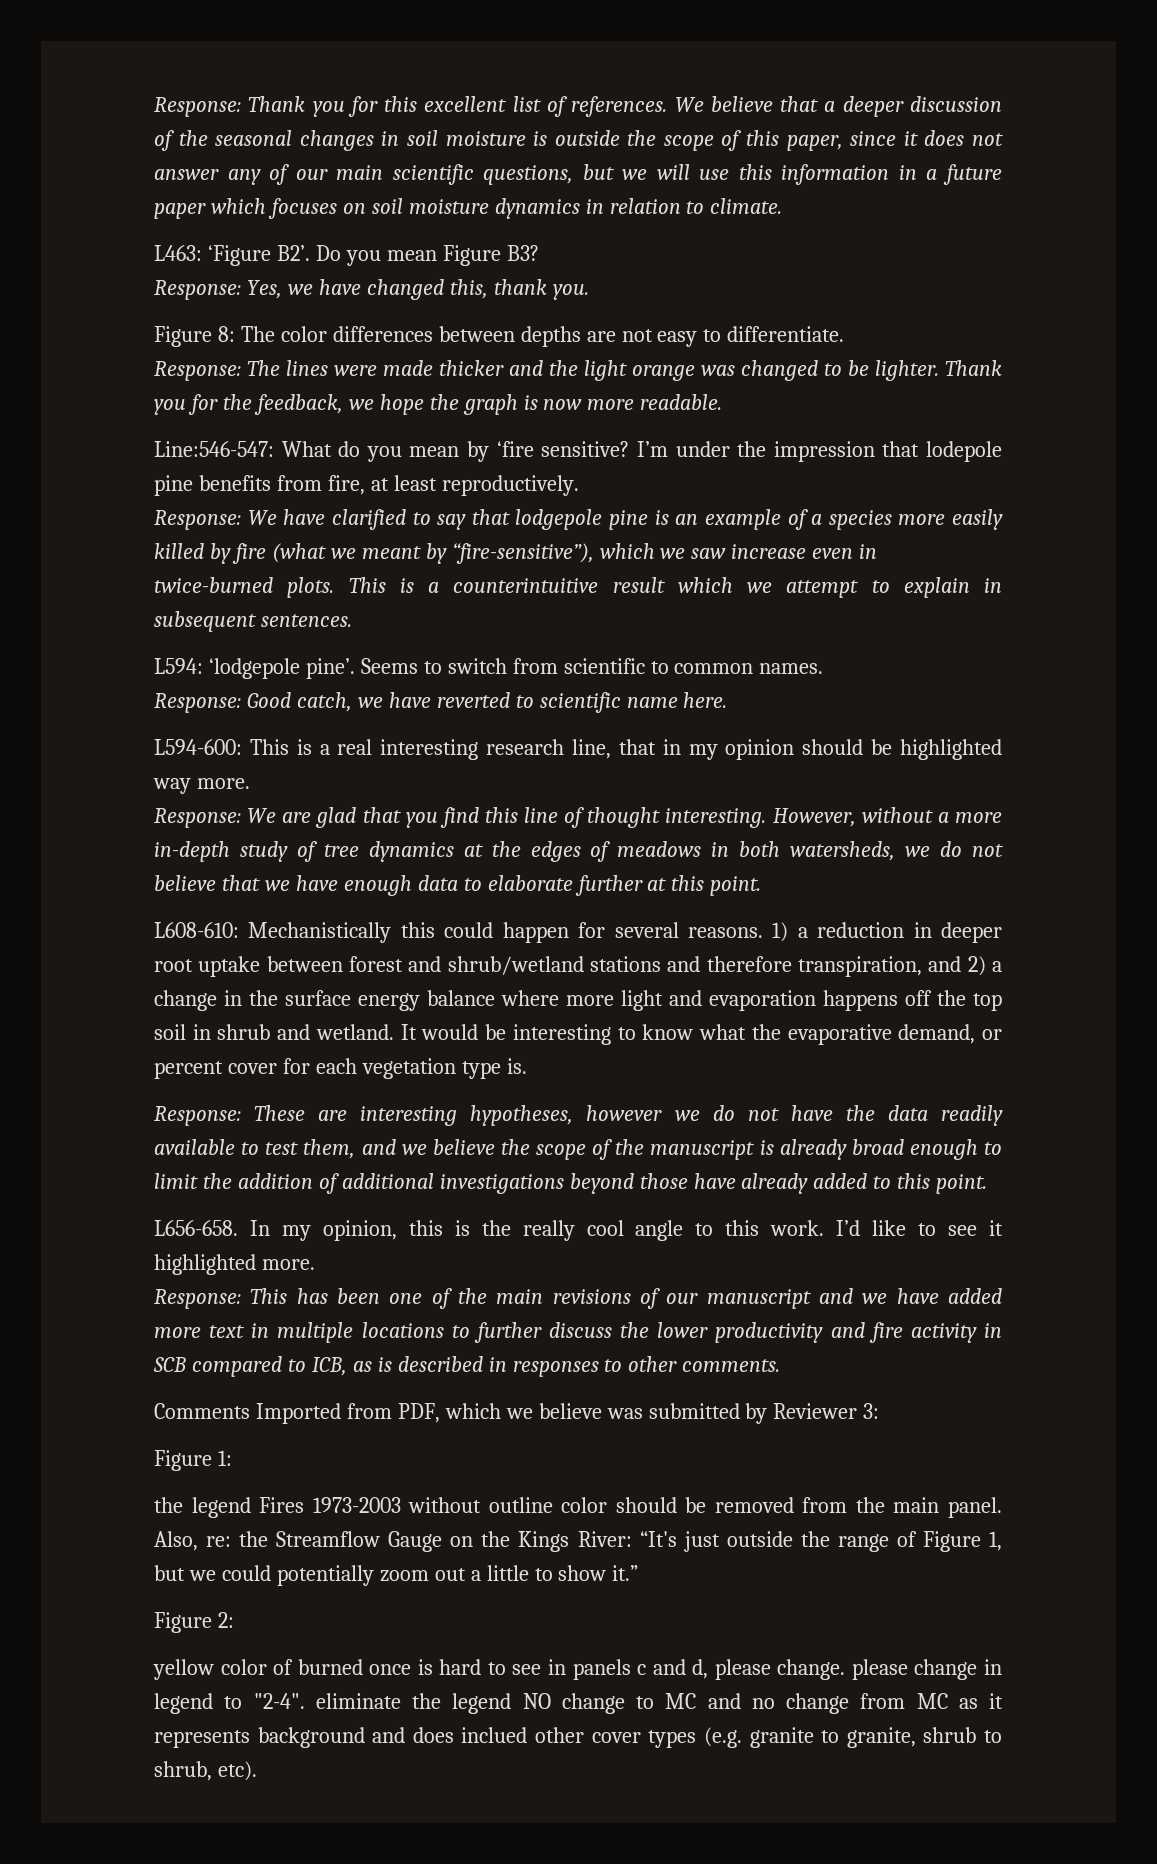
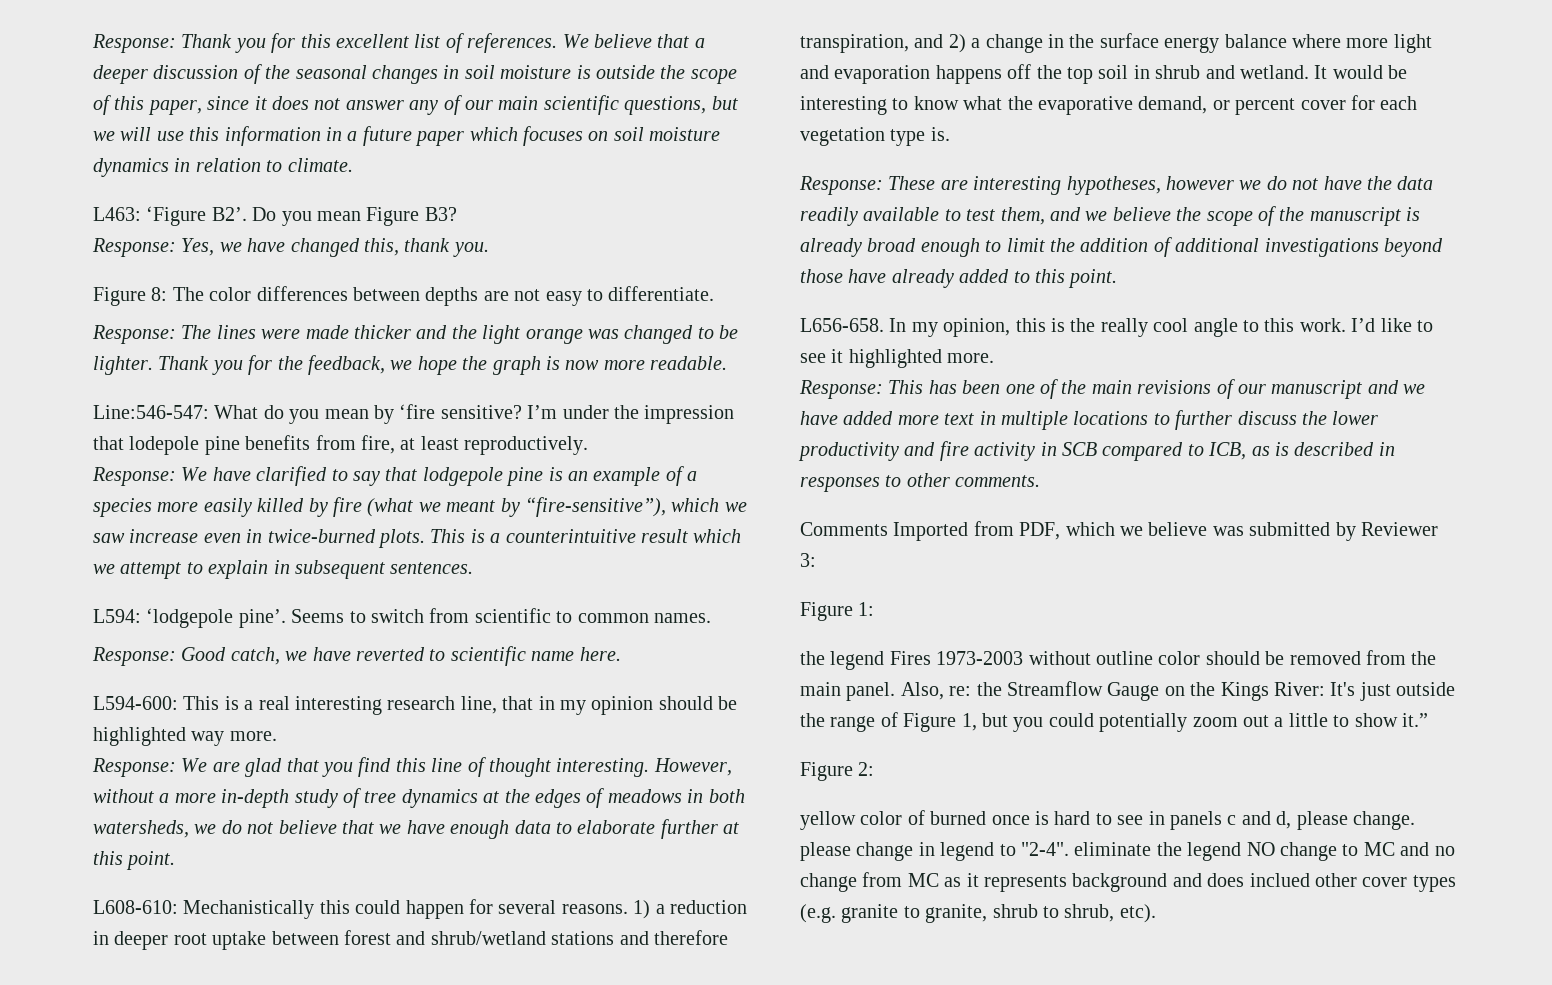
- Also, re: the Streamflow Gauge on the Kings River: “It's just outside the range of Figure 1, but we could potentially zoom out a little to show it.”
+ Also, re: the Streamflow Gauge on the Kings River: It's just outside the range of Figure 1, but you could potentially zoom out a little to show it.”

